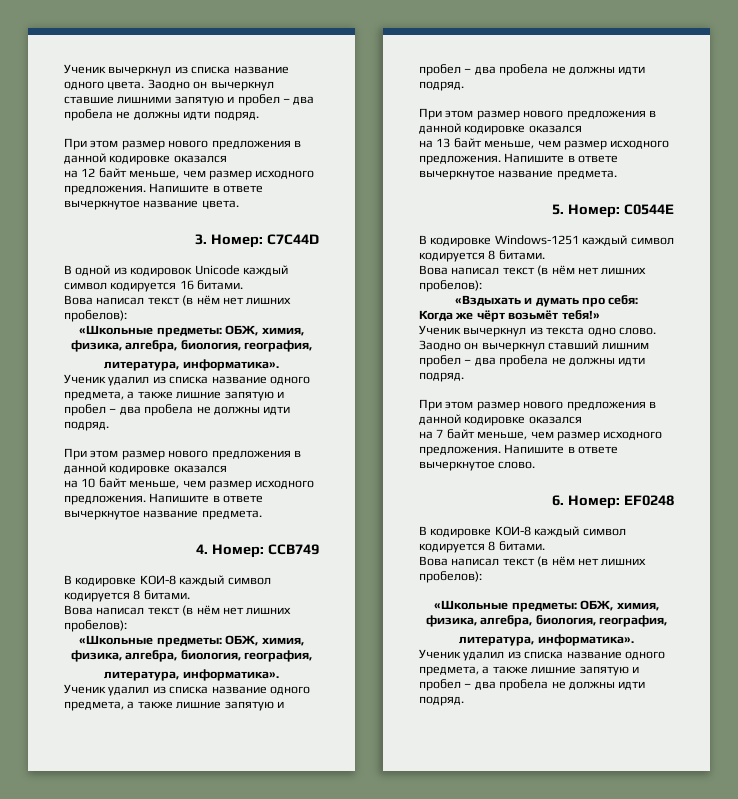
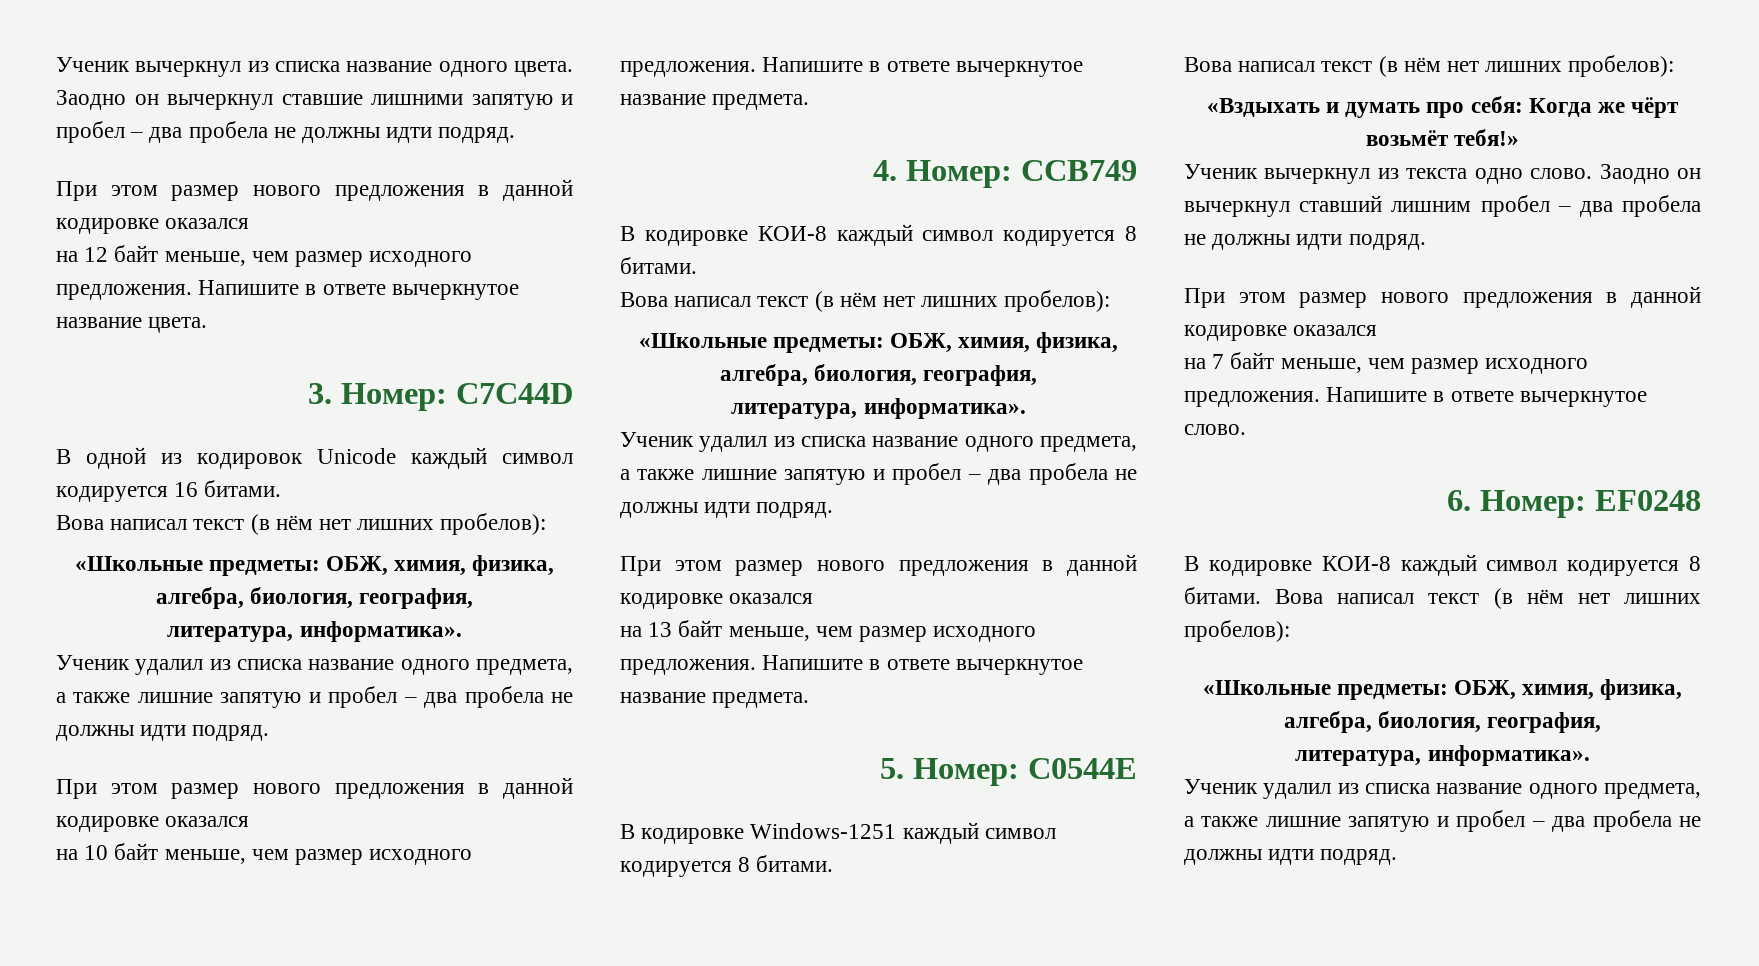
- «Вздыхать и думать про себя:
- Когда же чёрт возьмёт тебя!»
+ «Вздыхать и думать про себя: Когда же чёрт возьмёт тебя!»
  6. Номер: EF0248
- В кодировке КОИ-8 каждый символ кодируется 8 битами.
- Вова написал текст (в нём нет лишних пробелов):
+ В кодировке КОИ-8 каждый символ кодируется 8 битами. Вова написал текст (в нём нет лишних пробелов):

